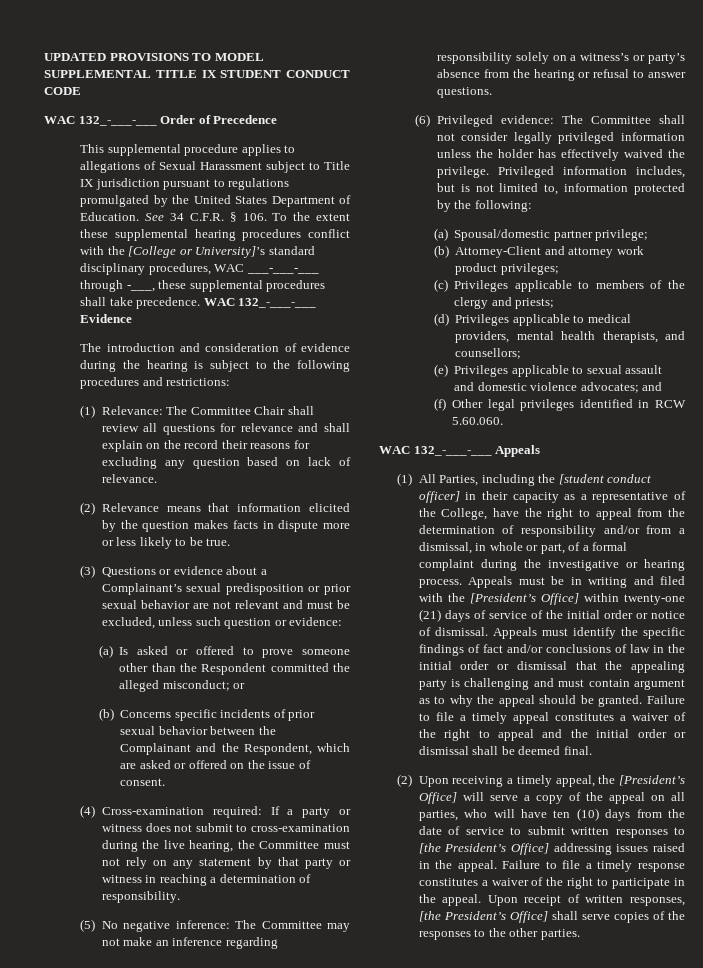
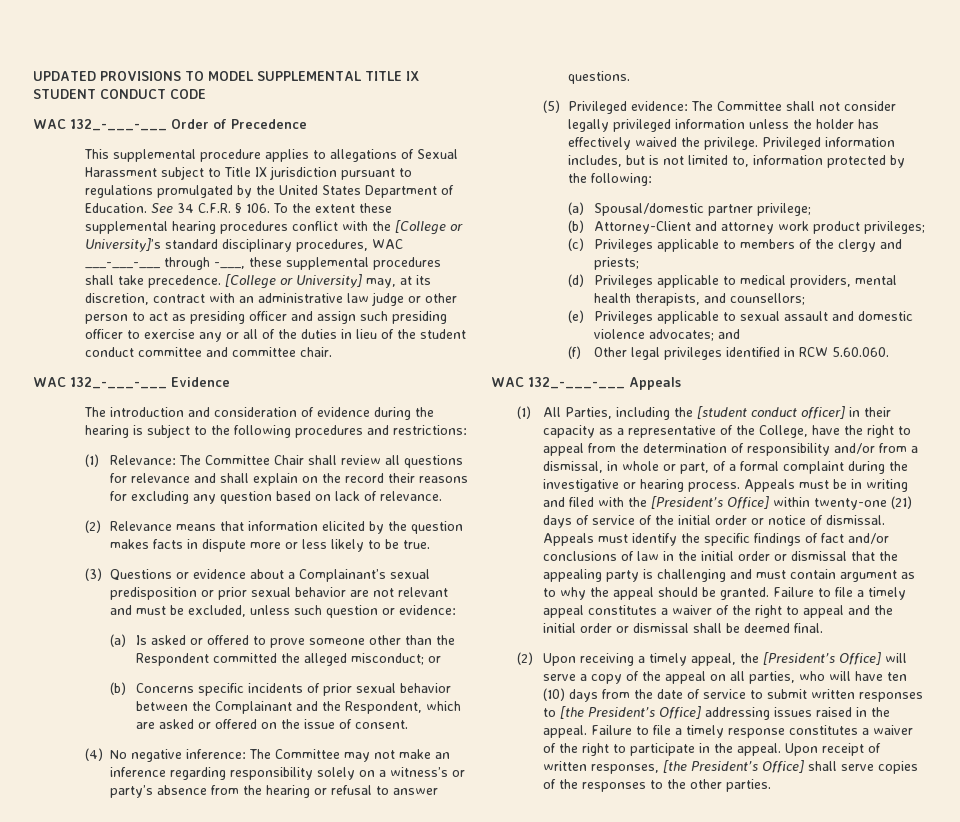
- See 34 C.F.R. § 106. To the extent these supplemental hearing procedures conflict with the [College or University]’s standard disciplinary procedures, WAC ___-___-___ through -___, these supplemental procedures shall take precedence. WAC 132_-___-___ Evidence
+ See 34 C.F.R. § 106. To the extent these supplemental hearing procedures conflict with the [College or University]’s standard disciplinary procedures, WAC ___-___-___ through -___, these supplemental procedures shall take precedence. [College or University] may, at its discretion, contract with an administrative law judge or other person to act as presiding officer and assign such presiding officer to exercise any or all of the duties in lieu of the student conduct committee and committee chair.
+ WAC 132_-___-___ Evidence
- (4) Cross-examination required: If a party or witness does not submit to cross-examination during the live hearing, the Committee must not rely on any statement by that party or witness in reaching a determination of responsibility.
- (5) No negative inference: The Committee may not make an inference regarding responsibility solely on a witness’s or party’s absence from the hearing or refusal to answer questions.
+ (4) No negative inference: The Committee may not make an inference regarding responsibility solely on a witness’s or party’s absence from the hearing or refusal to answer questions.
- (6) Privileged evidence: The Committee shall not consider legally privileged information unless the holder has effectively waived the privilege.
+ (5) Privileged evidence: The Committee shall not consider legally privileged information unless the holder has effectively waived the privilege.

